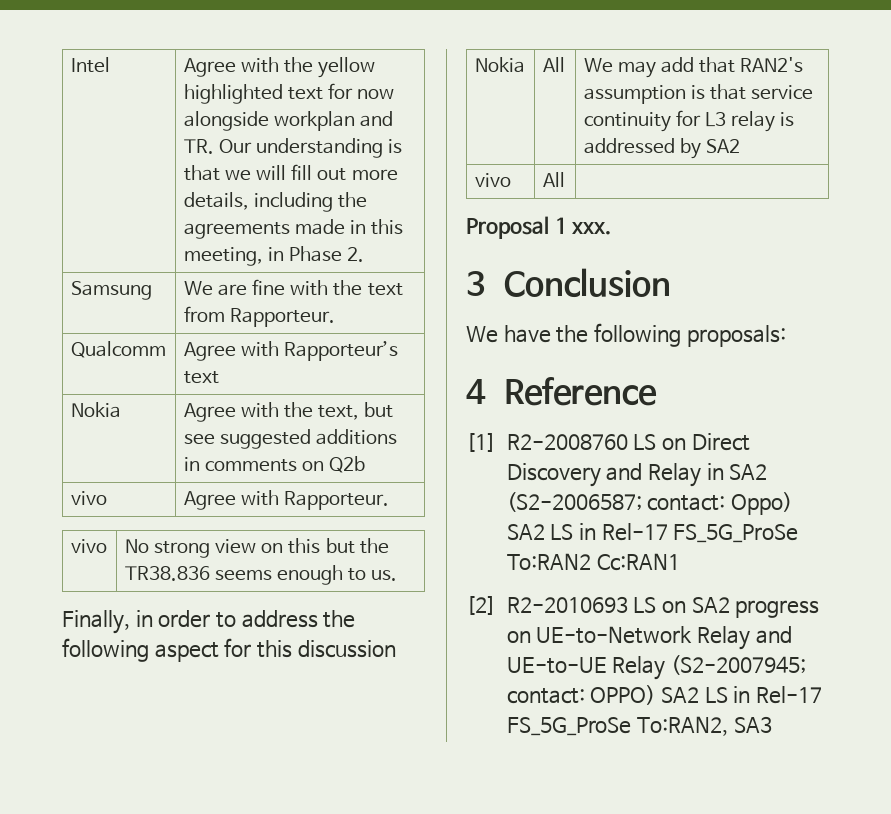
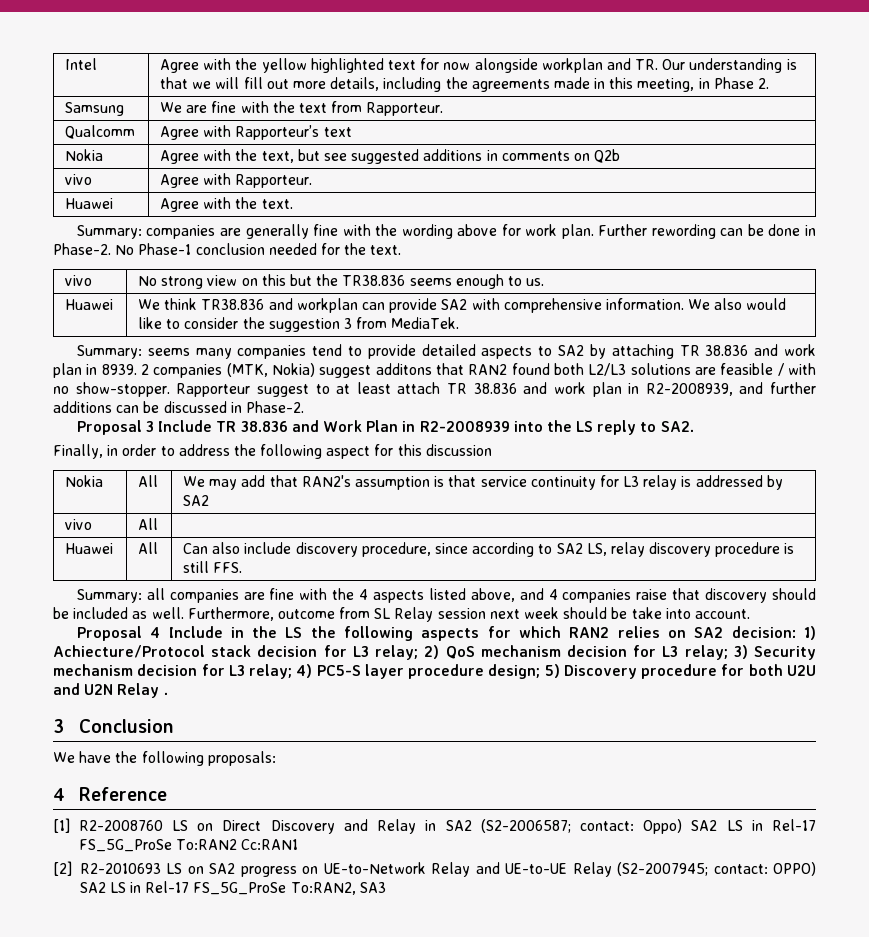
+ Huawei | Agree with the text.
+ Summary: companies are generally fine with the wording above for work plan. Further rewording can be done in Phase-2. No Phase-1 conclusion needed for the text.
+ Huawei | We think TR38.836 and workplan can provide SA2 with comprehensive information. We also would like to consider the suggestion 3 from MediaTek.
+ Summary: seems many companies tend to provide detailed aspects to SA2 by attaching TR 38.836 and work plan in 8939. 2 companies (MTK, Nokia) suggest additons that RAN2 found both L2/L3 solutions are feasible / with no show-stopper. Rapporteur suggest to at least attach TR 38.836 and work plan in R2-2008939, and further additions can be discussed in Phase-2.
+ Proposal 3 Include TR 38.836 and Work Plan in R2-2008939 into the LS reply to SA2.
- Proposal 1 xxx.
+ Huawei | All | Can also include discovery procedure, since according to SA2 LS, relay discovery procedure is still FFS.
+ Summary: all companies are fine with the 4 aspects listed above, and 4 companies raise that discovery should be included as well. Furthermore, outcome from SL Relay session next week should be take into account.
+ Proposal 4 Include in the LS the following aspects for which RAN2 relies on SA2 decision: 1) Achiecture/Protocol stack decision for L3 relay; 2) QoS mechanism decision for L3 relay; 3) Security mechanism decision for L3 relay; 4) PC5-S layer procedure design; 5) Discovery procedure for both U2U and U2N Relay .

